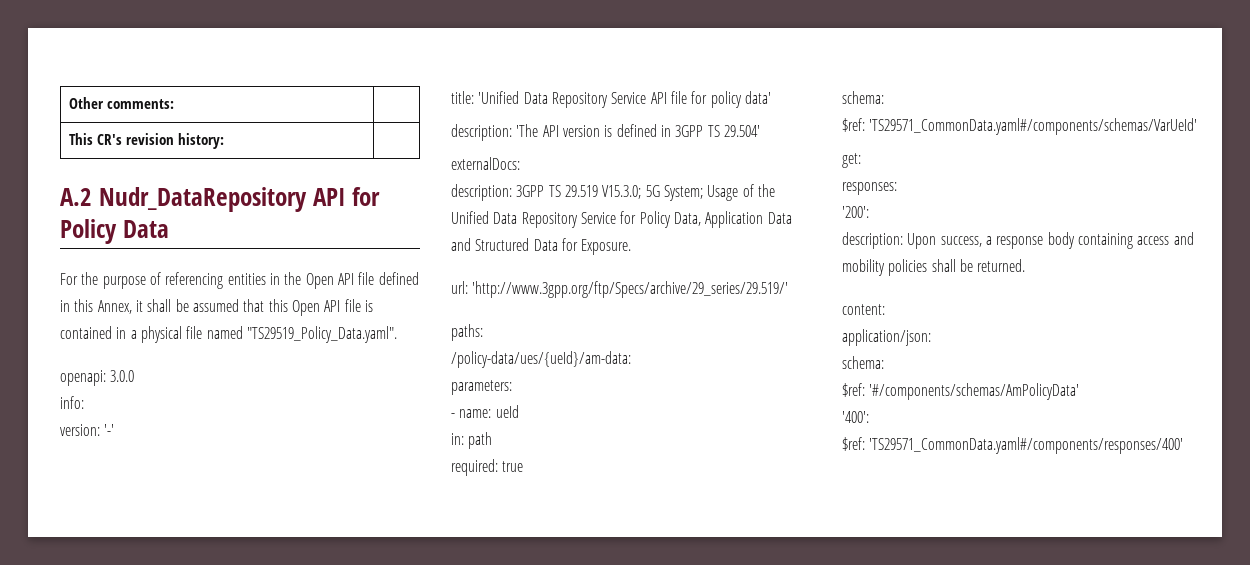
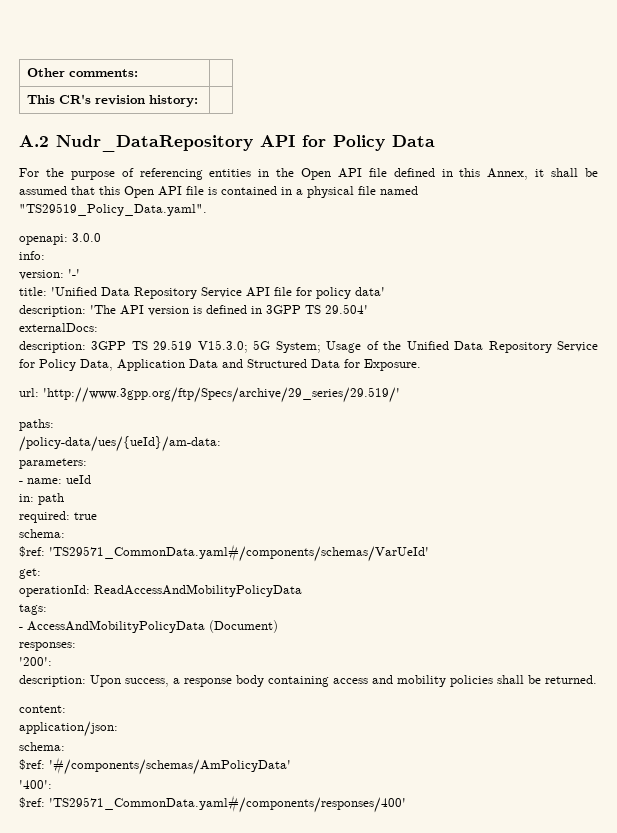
+ operationId: ReadAccessAndMobilityPolicyData
+ tags:
+ - AccessAndMobilityPolicyData (Document)

